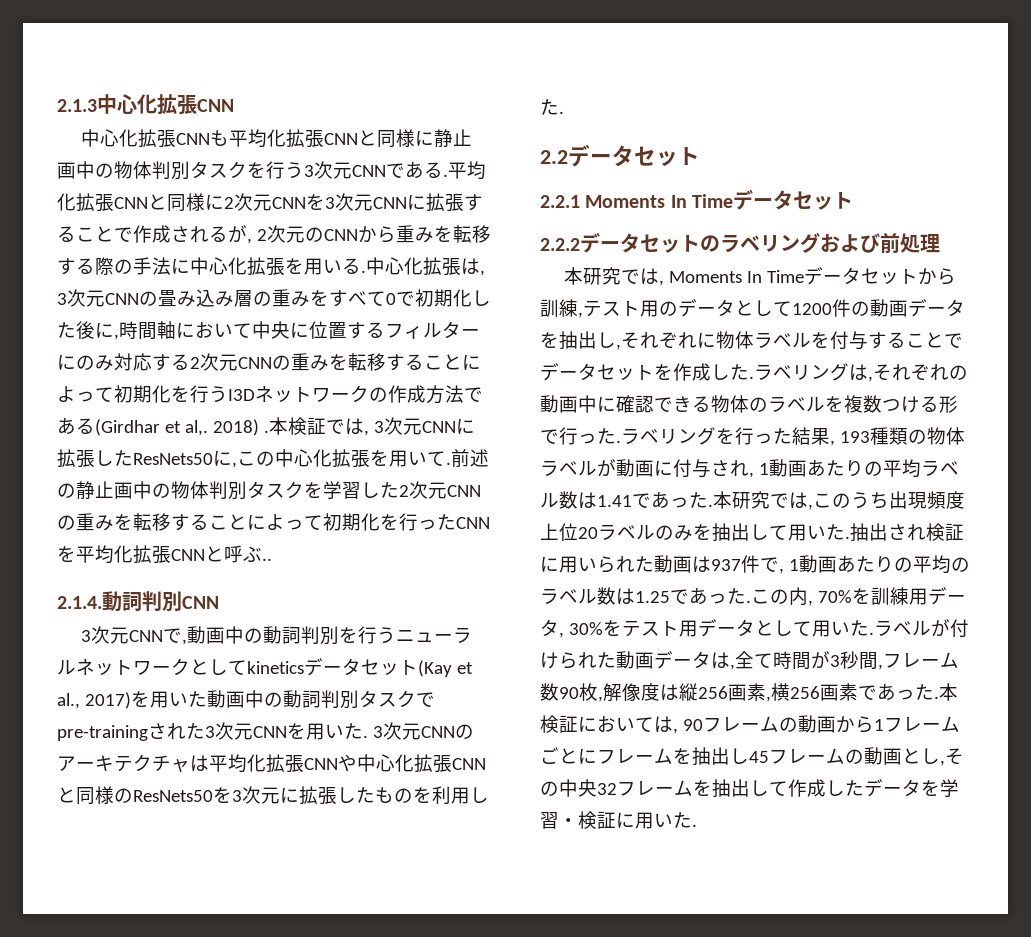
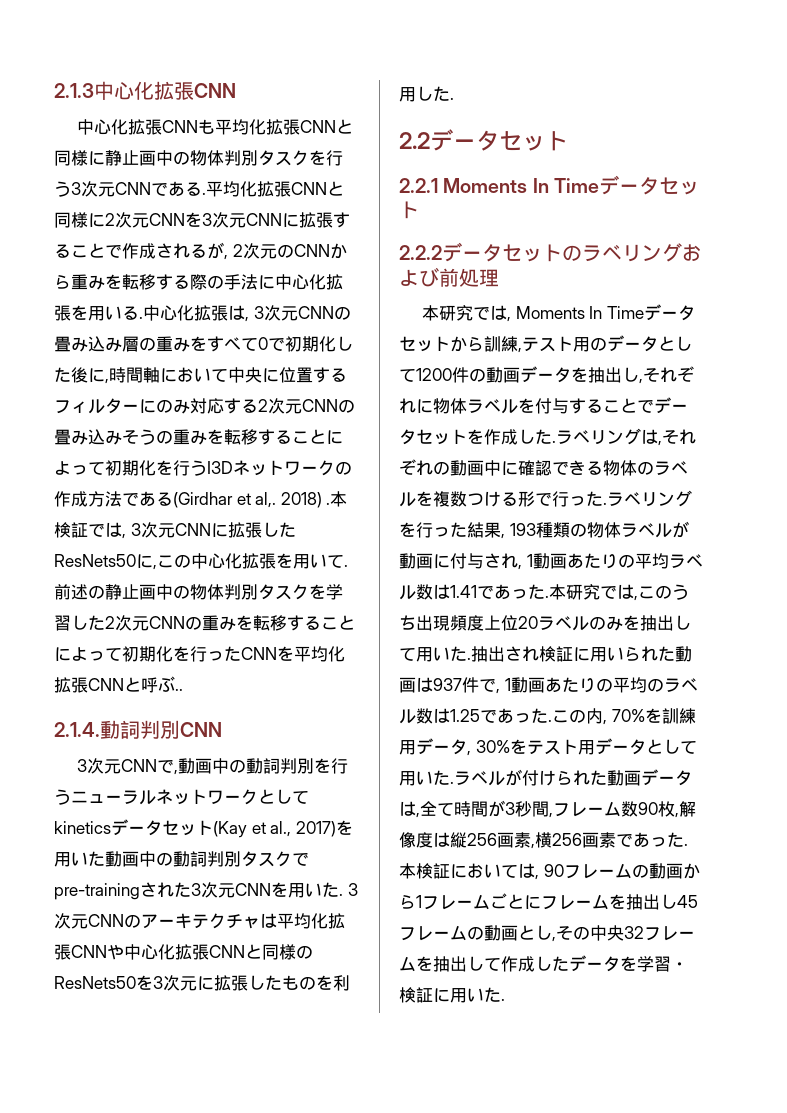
- 中心化拡張は, 3次元CNNの畳み込み層の重みをすべて0で初期化した後に,時間軸において中央に位置するフィルターにのみ対応する2次元CNNの重みを転移することによって初期化を行うI3Dネットワークの作成方法である(Girdhar et al,.
+ 中心化拡張は, 3次元CNNの畳み込み層の重みをすべて0で初期化した後に,時間軸において中央に位置するフィルターにのみ対応する2次元CNNの畳み込みそうの重みを転移することによって初期化を行うI3Dネットワークの作成方法である(Girdhar et al,.

